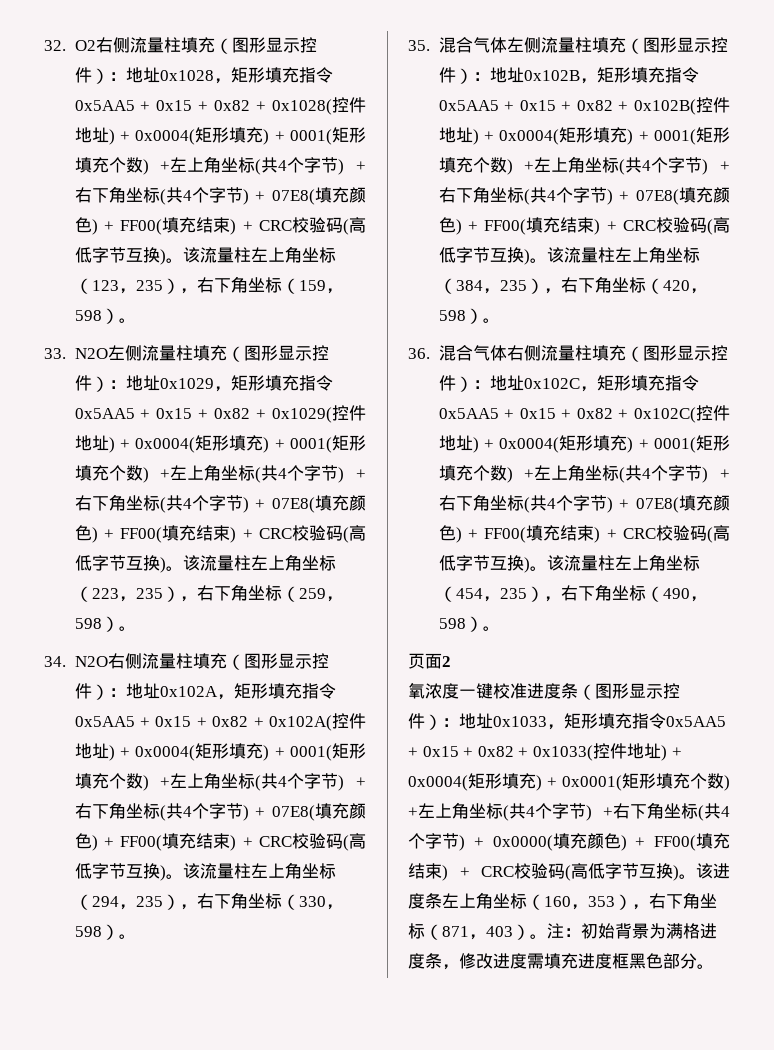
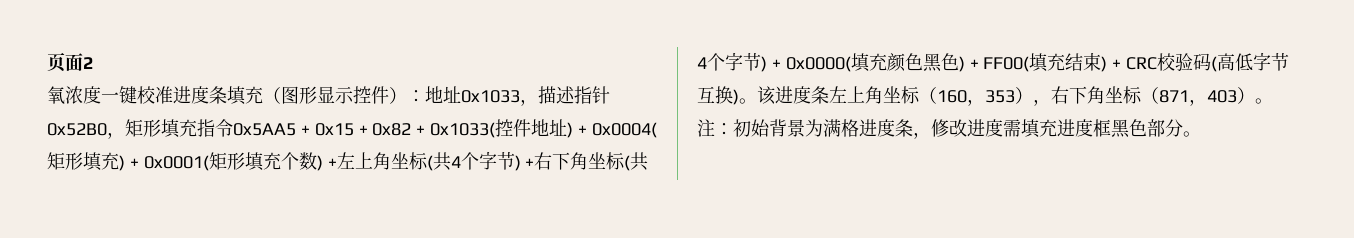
- 32. O2右侧流量柱填充（图形显示控件）：地址0x1028，矩形填充指令0x5AA5 + 0x15 + 0x82 + 0x1028(控件地址) + 0x0004(矩形填充) + 0001(矩形填充个数) +左上角坐标(共4个字节) +右下角坐标(共4个字节) + 07E8(填充颜色) + FF00(填充结束) + CRC校验码(高低字节互换)。该流量柱左上角坐标（123，235），右下角坐标（159，598）。
- 33. N2O左侧流量柱填充（图形显示控件）：地址0x1029，矩形填充指令0x5AA5 + 0x15 + 0x82 + 0x1029(控件地址) + 0x0004(矩形填充) + 0001(矩形填充个数) +左上角坐标(共4个字节) +右下角坐标(共4个字节) + 07E8(填充颜色) + FF00(填充结束) + CRC校验码(高低字节互换)。该流量柱左上角坐标（223，235），右下角坐标（259，598）。
- 34. N2O右侧流量柱填充（图形显示控件）：地址0x102A，矩形填充指令0x5AA5 + 0x15 + 0x82 + 0x102A(控件地址) + 0x0004(矩形填充) + 0001(矩形填充个数) +左上角坐标(共4个字节) +右下角坐标(共4个字节) + 07E8(填充颜色) + FF00(填充结束) + CRC校验码(高低字节互换)。该流量柱左上角坐标（294，235），右下角坐标（330，598）。
- 35.混合气体左侧流量柱填充（图形显示控件）：地址0x102B，矩形填充指令0x5AA5 + 0x15 + 0x82 + 0x102B(控件地址) + 0x0004(矩形填充) + 0001(矩形填充个数) +左上角坐标(共4个字节) +右下角坐标(共4个字节) + 07E8(填充颜色) + FF00(填充结束) + CRC校验码(高低字节互换)。该流量柱左上角坐标（384，235），右下角坐标（420，598）。
- 36.混合气体右侧流量柱填充（图形显示控件）：地址0x102C，矩形填充指令0x5AA5 + 0x15 + 0x82 + 0x102C(控件地址) + 0x0004(矩形填充) + 0001(矩形填充个数) +左上角坐标(共4个字节) +右下角坐标(共4个字节) + 07E8(填充颜色) + FF00(填充结束) + CRC校验码(高低字节互换)。该流量柱左上角坐标（454，235），右下角坐标（490，598）。
- 氧浓度一键校准进度条（图形显示控件）：
+ 氧浓度一键校准进度条填充（图形显示控件）：
- 地址0x1033，矩形填充指令0x5AA5 + 0x15 + 0x82 + 0x1033(控件地址) + 0x0004(矩形填充) + 0x0001(矩形填充个数) +左上角坐标(共4个字节) +右下角坐标(共4个字节) + 0x0000(填充颜色) + FF00(填充结束) + CRC校验码(高低字节互换)。
+ 地址0x1033，描述指针0x52B0，矩形填充指令0x5AA5 + 0x15 + 0x82 + 0x1033(控件地址) + 0x0004(矩形填充) + 0x0001(矩形填充个数) +左上角坐标(共4个字节) +右下角坐标(共4个字节) + 0x0000(填充颜色黑色) + FF00(填充结束) + CRC校验码(高低字节互换)。

